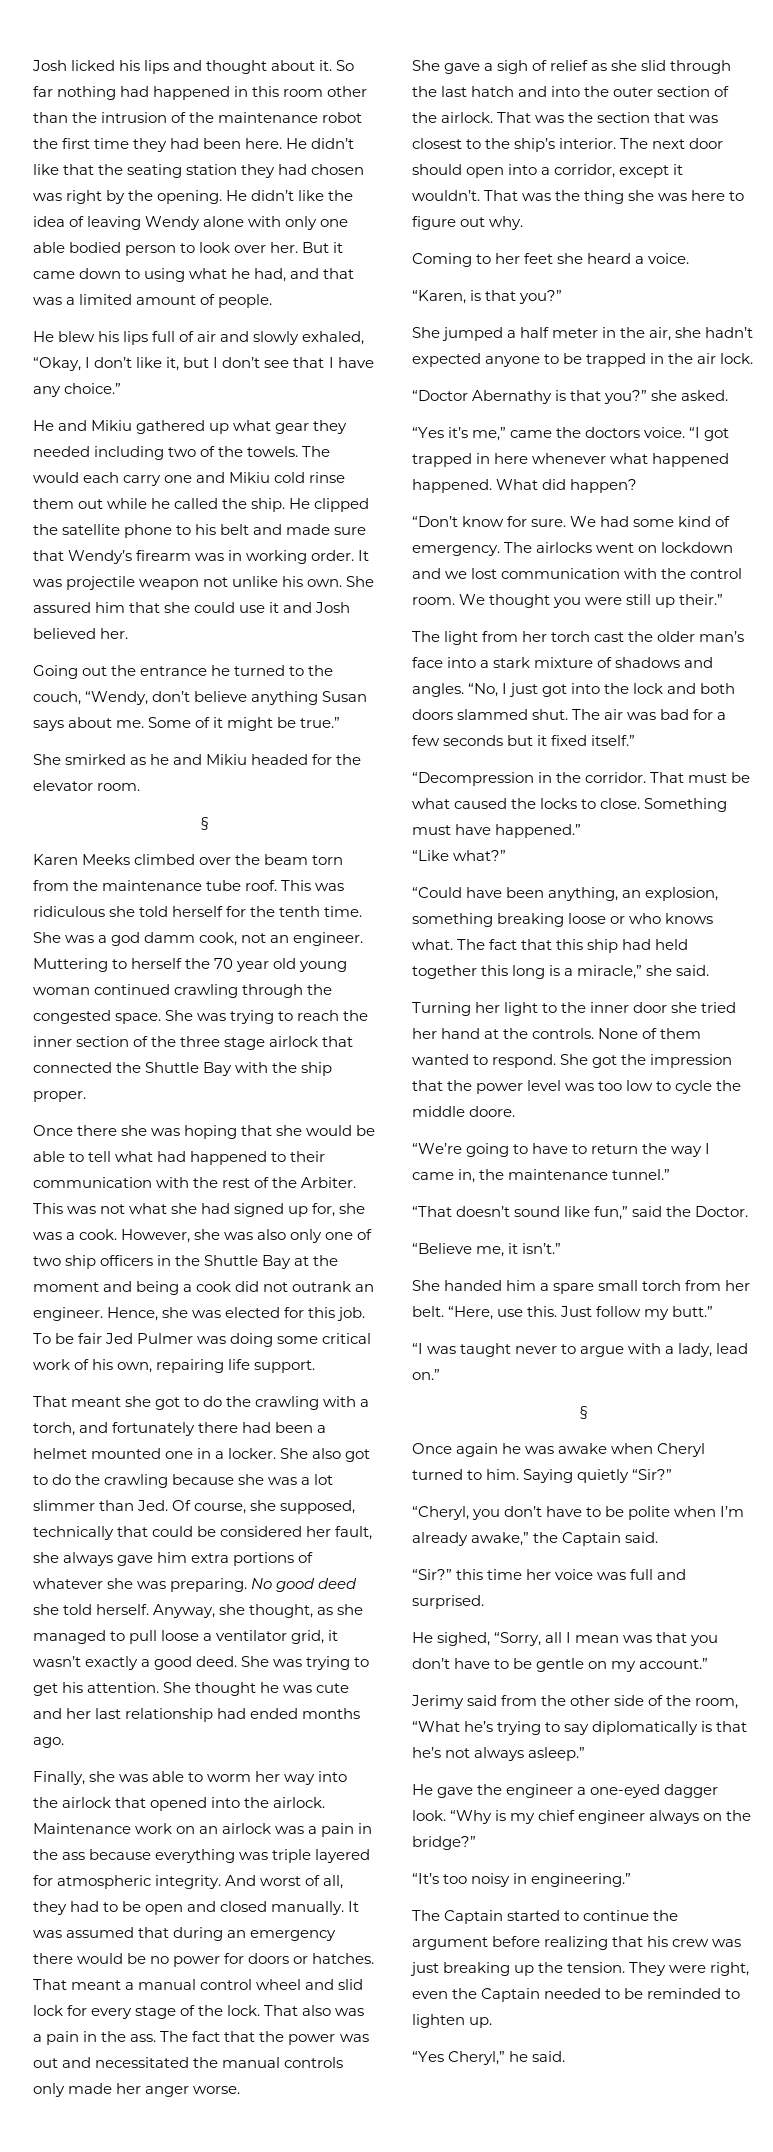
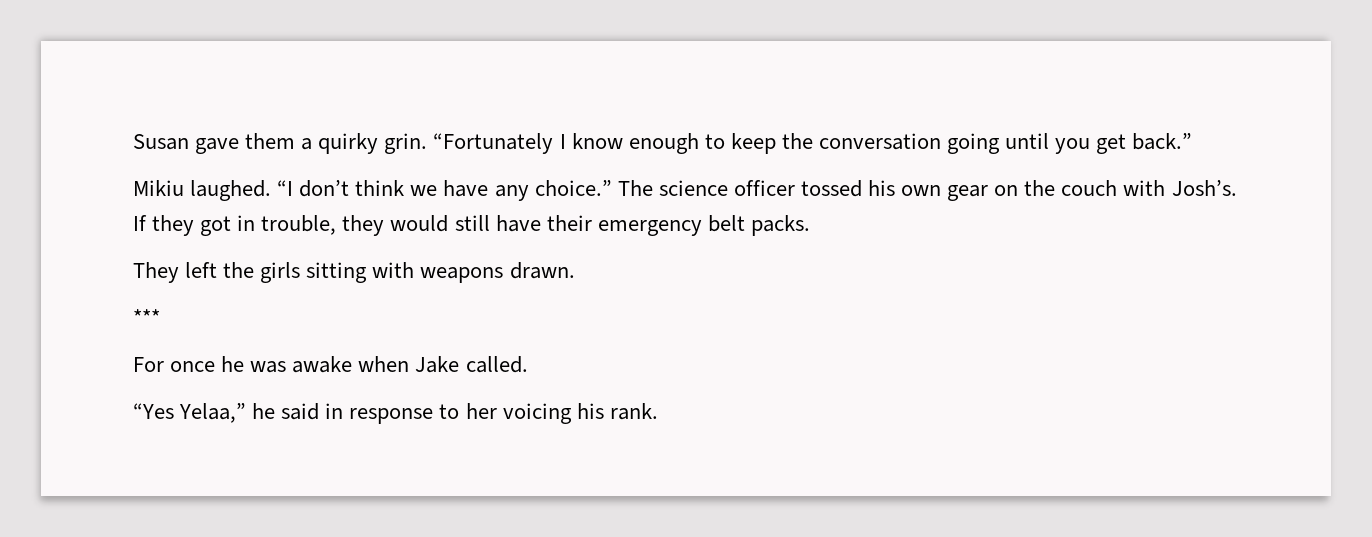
- Josh licked his lips and thought about it. So far nothing had happened in this room other than the intrusion of the maintenance robot the first time they had been here. He didn’t like that the seating station they had chosen was right by the opening. He didn’t like the idea of leaving Wendy alone with only one able bodied person to look over her. But it came down to using what he had, and that was a limited amount of people.
- He blew his lips full of air and slowly exhaled, “Okay, I don’t like it, but I don’t see that I have any choice.”
- He and Mikiu gathered up what gear they needed including two of the towels. The would each carry one and Mikiu cold rinse them out while he called the ship. He clipped the satellite phone to his belt and made sure that Wendy’s firearm was in working order. It was projectile weapon not unlike his own. She assured him that she could use it and Josh believed her.
- Going out the entrance he turned to the couch, “Wendy, don’t believe anything Susan says about me. Some of it might be true.”
- She smirked as he and Mikiu headed for the elevator room.
- §
- Karen Meeks climbed over the beam torn from the maintenance tube roof. This was ridiculous she told herself for the tenth time. She was a god damm cook, not an engineer. Muttering to herself the 70 year old young woman continued crawling through the congested space. She was trying to reach the inner section of the three stage airlock that connected the Shuttle Bay with the ship proper.
- Once there she was hoping that she would be able to tell what had happened to their communication with the rest of the Arbiter. This was not what she had signed up for, she was a cook. However, she was also only one of two ship officers in the Shuttle Bay at the moment and being a cook did not outrank an engineer. Hence, she was elected for this job. To be fair Jed Pulmer was doing some critical work of his own, repairing life support.
- That meant she got to do the crawling with a torch, and fortunately there had been a helmet mounted one in a locker. She also got to do the crawling because she was a lot slimmer than Jed. Of course, she supposed, technically that could be considered her fault, she always gave him extra portions of whatever she was preparing. No good deed she told herself. Anyway, she thought, as she managed to pull loose a ventilator grid, it wasn’t exactly a good deed. She was trying to get his attention. She thought he was cute and her last relationship had ended months ago.
- Finally, she was able to worm her way into the airlock that opened into the airlock. Maintenance work on an airlock was a pain in the ass because everything was triple layered for atmospheric integrity. And worst of all, they had to be open and closed manually. It was assumed that during an emergency there would be no power for doors or hatches. That meant a manual control wheel and slid lock for every stage of the lock. That also was a pain in the ass. The fact that the power was out and necessitated the manual controls only made her anger worse.
- She gave a sigh of relief as she slid through the last hatch and into the outer section of the airlock. That was the section that was closest to the ship’s interior. The next door should open into a corridor, except it wouldn’t. That was the thing she was here to figure out why.
- Coming to her feet she heard a voice.
- “Karen, is that you?”
- She jumped a half meter in the air, she hadn’t expected anyone to be trapped in the air lock.
- “Doctor Abernathy is that you?” she asked.
- “Yes it’s me,” came the doctors voice. “I got trapped in here whenever what happened happened. What did happen?
- “Don’t know for sure. We had some kind of emergency. The airlocks went on lockdown and we lost communication with the control room. We thought you were still up their.”
- The light from her torch cast the older man’s face into a stark mixture of shadows and angles. “No, I just got into the lock and both doors slammed shut. The air was bad for a few seconds but it fixed itself.”
- “Decompression in the corridor. That must be what caused the locks to close. Something must have happened.”
- “Like what?”
- “Could have been anything, an explosion, something breaking loose or who knows what. The fact that this ship had held together this long is a miracle,” she said.
- Turning her light to the inner door she tried her hand at the controls. None of them wanted to respond. She got the impression that the power level was too low to cycle the middle doore.
- “We’re going to have to return the way I came in, the maintenance tunnel.”
- “That doesn’t sound like fun,” said the Doctor.
- “Believe me, it isn’t.”
- She handed him a spare small torch from her belt. “Here, use this. Just follow my butt.”
- “I was taught never to argue with a lady, lead on.”
- §
- Once again he was awake when Cheryl turned to him. Saying quietly “Sir?”
- “Cheryl, you don’t have to be polite when I’m already awake,” the Captain said.
- “Sir?” this time her voice was full and surprised.
- He sighed, “Sorry, all I mean was that you don’t have to be gentle on my account.”
- Jerimy said from the other side of the room, “What he’s trying to say diplomatically is that he’s not always asleep.”
- He gave the engineer a one-eyed dagger look. “Why is my chief engineer always on the bridge?”
- “It’s too noisy in engineering.”
- The Captain started to continue the argument before realizing that his crew was just breaking up the tension. They were right, even the Captain needed to be reminded to lighten up.
- “Yes Cheryl,” he said.
+ Susan gave them a quirky grin. “Fortunately I know enough to keep the conversation going until you get back.”
+ Mikiu laughed. “I don’t think we have any choice.” The science officer tossed his own gear on the couch with Josh’s. If they got in trouble, they would still have their emergency belt packs.
+ They left the girls sitting with weapons drawn.
+ ***
+ For once he was awake when Jake called.
+ “Yes Yelaa,” he said in response to her voicing his rank.

